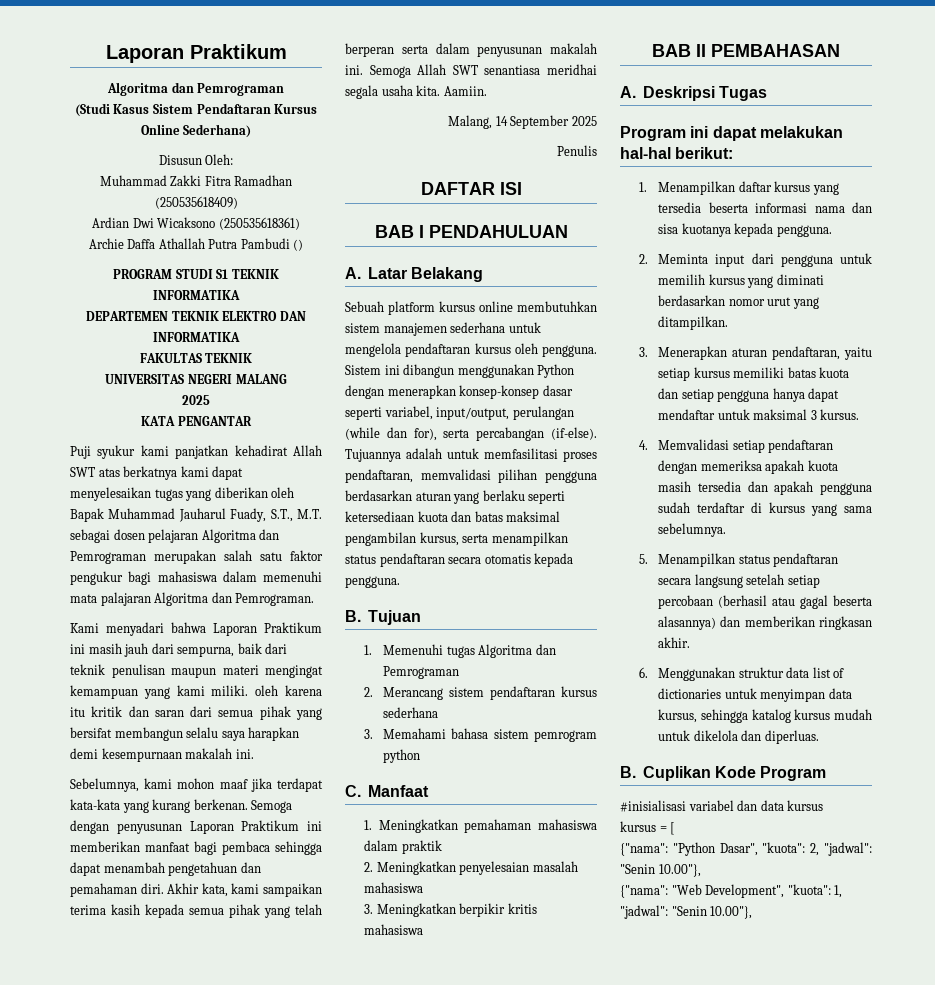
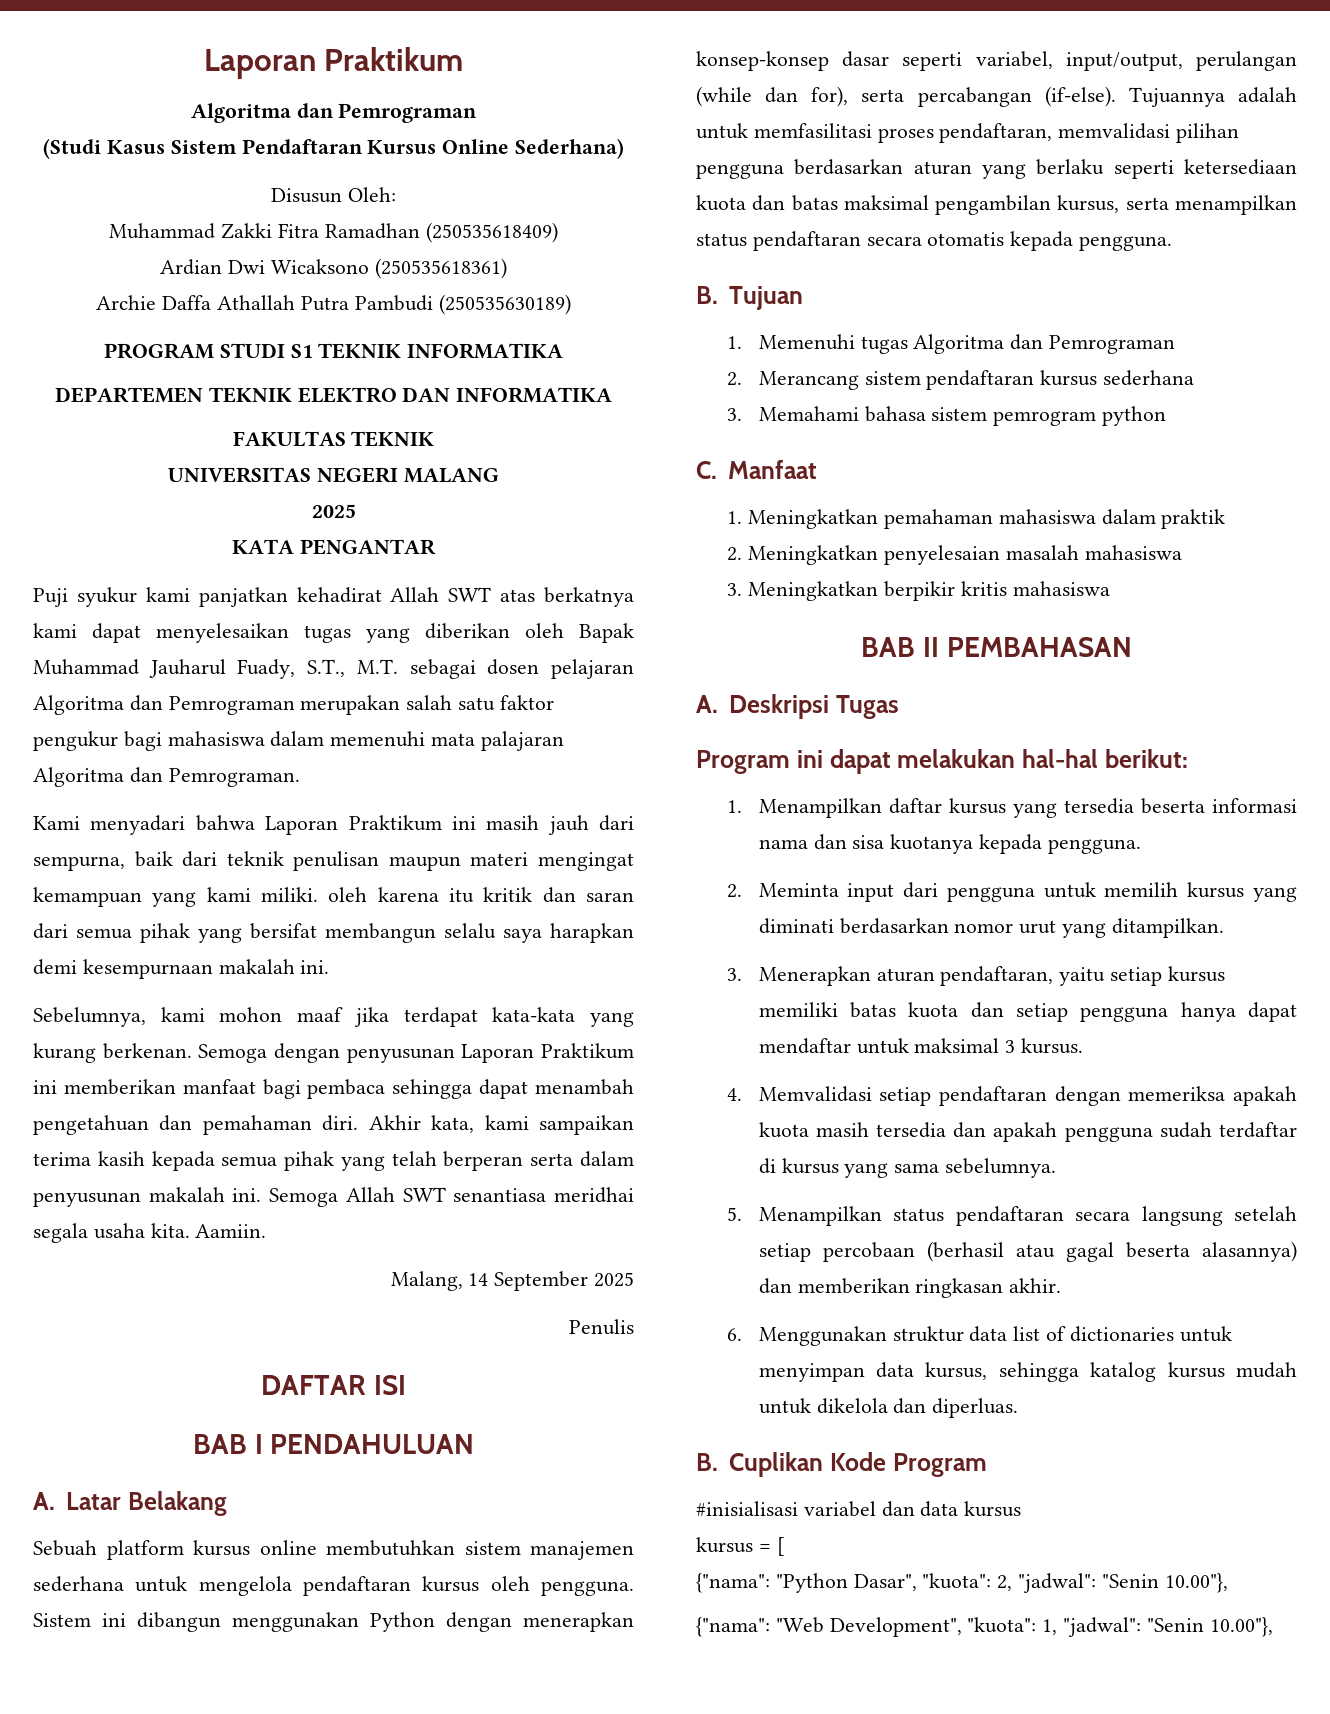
- Archie Daffa Athallah Putra Pambudi ()
+ Archie Daffa Athallah Putra Pambudi (250535630189)

